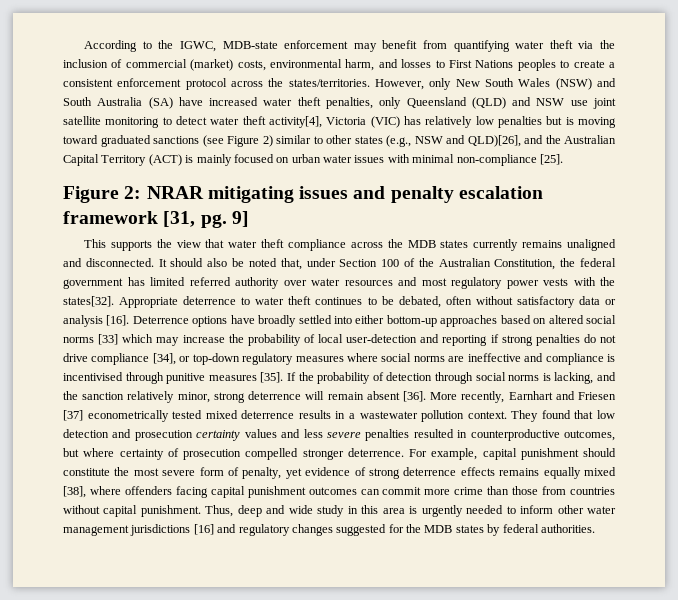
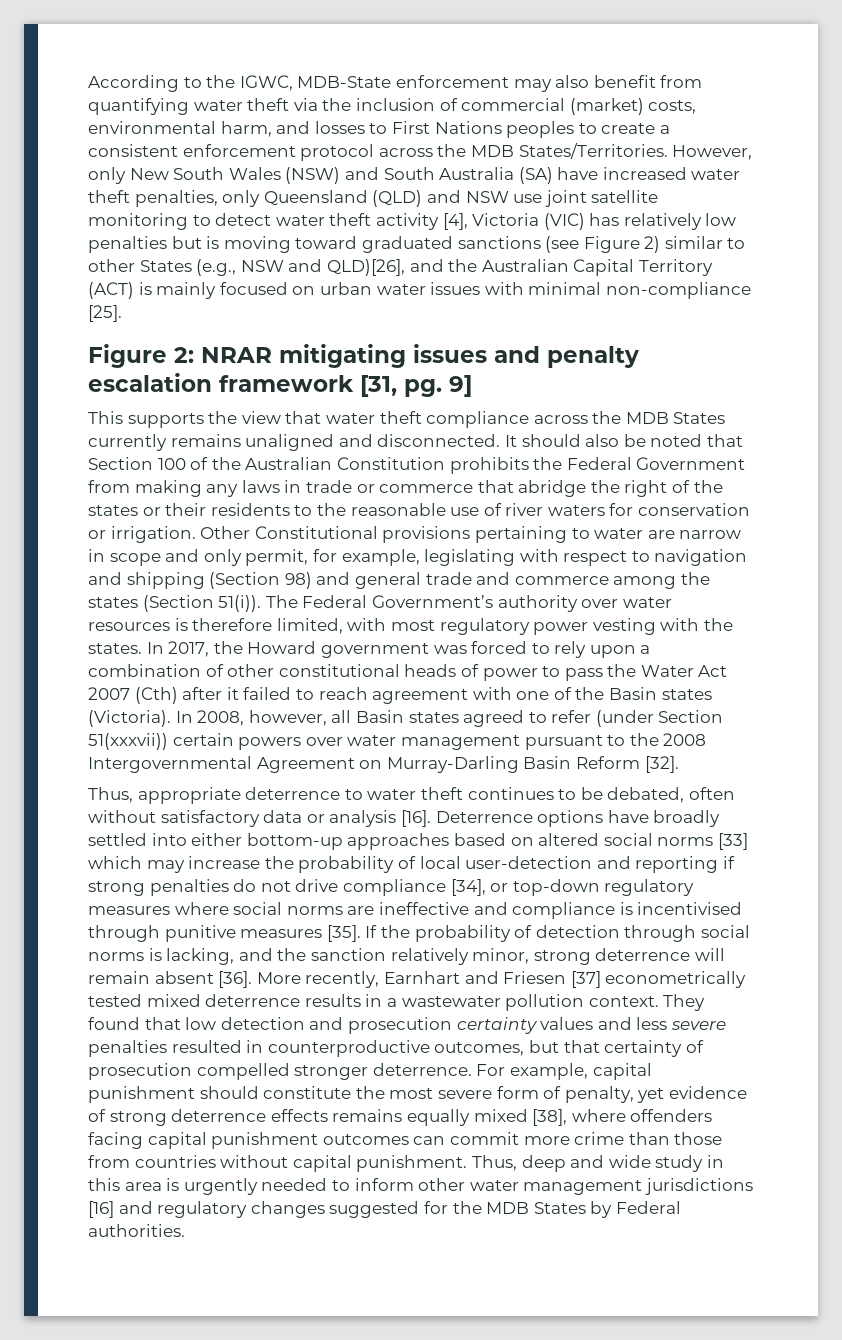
- According to the IGWC, MDB-state enforcement may benefit from quantifying water theft via the inclusion of commercial (market) costs, environmental harm, and losses to First Nations peoples to create a consistent enforcement protocol across the states/territories.
+ According to the IGWC, MDB-State enforcement may also benefit from quantifying water theft via the inclusion of commercial (market) costs, environmental harm, and losses to First Nations peoples to create a consistent enforcement protocol across the MDB States/Territories.
- However, only New South Wales (NSW) and South Australia (SA) have increased water theft penalties, only Queensland (QLD) and NSW use joint satellite monitoring to detect water theft activity[4], Victoria (VIC) has relatively low penalties but is moving toward graduated sanctions (see Figure 2) similar to other states (e.g., NSW and QLD)[26], and the Australian Capital Territory (ACT) is mainly focused on urban water issues with minimal non-compliance [25].
+ However, only New South Wales (NSW) and South Australia (SA) have increased water theft penalties, only Queensland (QLD) and NSW use joint satellite monitoring to detect water theft activity [4], Victoria (VIC) has relatively low penalties but is moving toward graduated sanctions (see Figure 2) similar to other States (e.g., NSW and QLD)[26], and the Australian Capital Territory (ACT) is mainly focused on urban water issues with minimal non-compliance [25].
- This supports the view that water theft compliance across the MDB states currently remains unaligned and disconnected.
+ This supports the view that water theft compliance across the MDB States currently remains unaligned and disconnected.
- It should also be noted that, under Section 100 of the Australian Constitution, the federal government has limited referred authority over water resources and most regulatory power vests with the states[32]. Appropriate deterrence to water theft continues to be debated, often without satisfactory data or analysis [16].
+ It should also be noted that Section 100 of the Australian Constitution prohibits the Federal Government from making any laws in trade or commerce that abridge the right of the states or their residents to the reasonable use of river waters for conservation or irrigation. Other Constitutional provisions pertaining to water are narrow in scope and only permit, for example, legislating with respect to navigation and shipping (Section 98) and general trade and commerce among the states (Section 51(i)). The Federal Government’s authority over water resources is therefore limited, with most regulatory power vesting with the states. In 2017, the Howard government was forced to rely upon a combination of other constitutional heads of power to pass the Water Act 2007 (Cth) after it failed to reach agreement with one of the Basin states (Victoria). In 2008, however, all Basin states agreed to refer (under Section 51(xxxvii)) certain powers over water management pursuant to the 2008 Intergovernmental Agreement on Murray-Darling Basin Reform [32].
+ Thus, appropriate deterrence to water theft continues to be debated, often without satisfactory data or analysis [16].
- They found that low detection and prosecution certainty values and less severe penalties resulted in counterproductive outcomes, but where certainty of prosecution compelled stronger deterrence.
+ They found that low detection and prosecution certainty values and less severe penalties resulted in counterproductive outcomes, but that certainty of prosecution compelled stronger deterrence.
- Thus, deep and wide study in this area is urgently needed to inform other water management jurisdictions [16] and regulatory changes suggested for the MDB states by federal authorities.
+ Thus, deep and wide study in this area is urgently needed to inform other water management jurisdictions [16] and regulatory changes suggested for the MDB States by Federal authorities.

